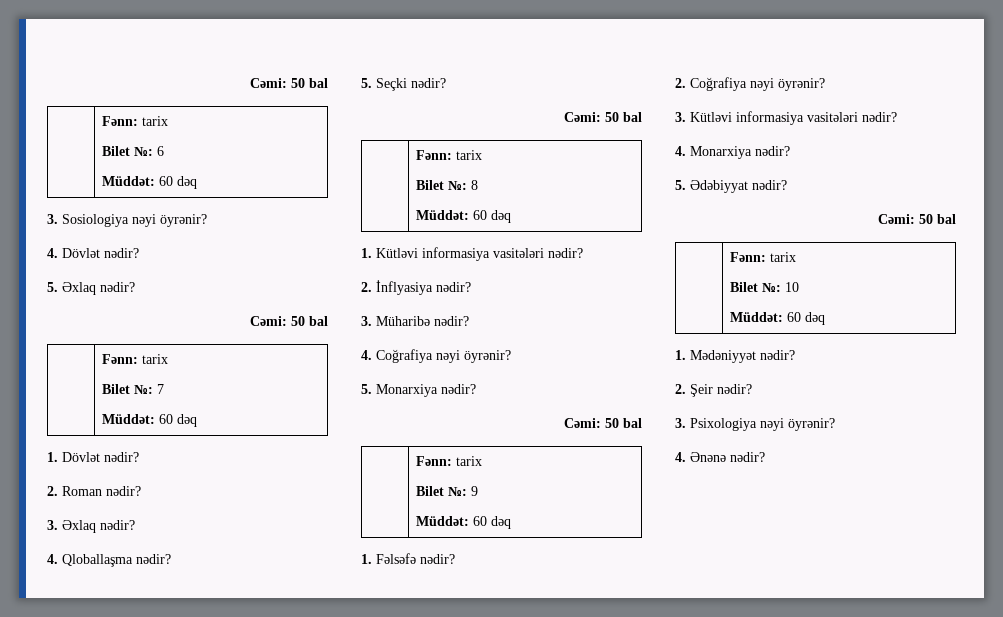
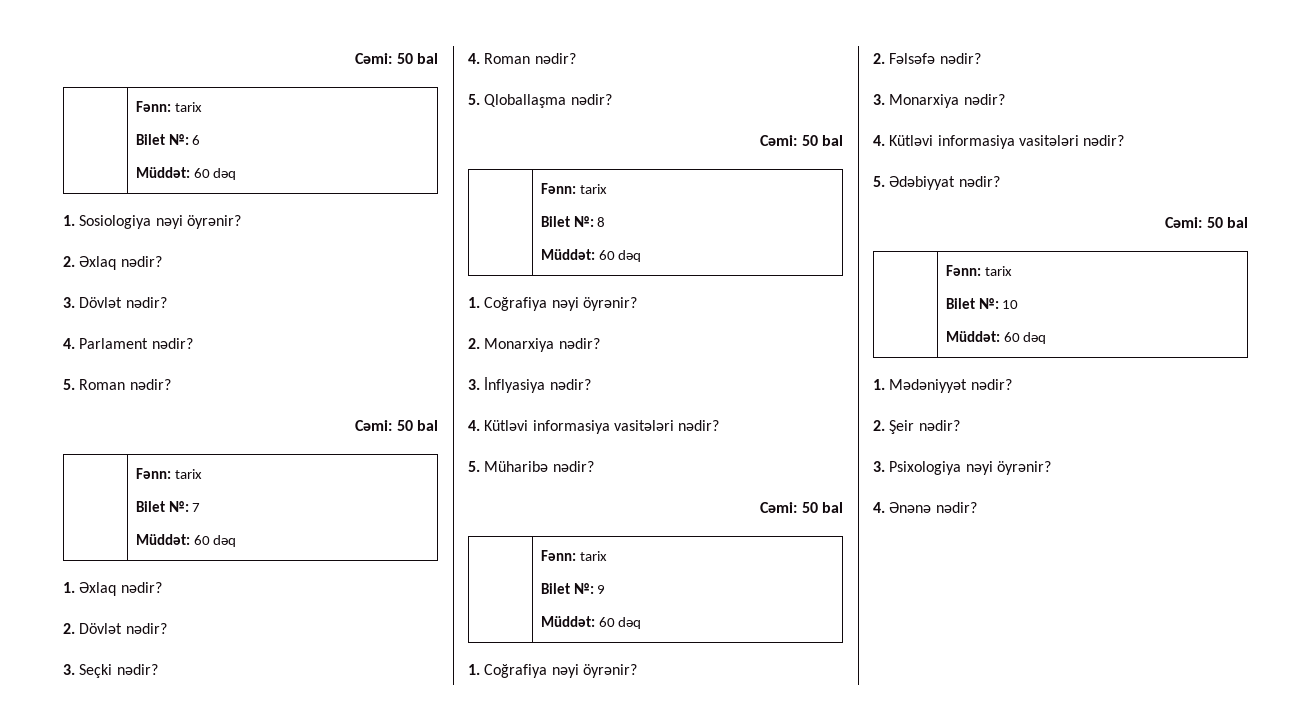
- 3. Sosiologiya nəyi öyrənir?
+ 1. Sosiologiya nəyi öyrənir?
- 4. Dövlət nədir?
- 5. Əxlaq nədir?
+ 2. Əxlaq nədir?
+ 3. Dövlət nədir?
+ 4. Parlament nədir?
+ 5. Roman nədir?
- 1. Dövlət nədir?
- 2. Roman nədir?
- 3. Əxlaq nədir?
- 4. Qloballaşma nədir?
+ 1. Əxlaq nədir?
+ 2. Dövlət nədir?
+ 3. Seçki nədir?
+ 4. Roman nədir?
+ 5. Qloballaşma nədir?
- 5. Seçki nədir?
  Cəmi: 50 bal
  | Fənn: tarix
  Bilet №: 8
  Müddət: 60 dəq
- 1. Kütləvi informasiya vasitələri nədir?
- 2. İnflyasiya nədir?
- 3. Müharibə nədir?
- 4. Coğrafiya nəyi öyrənir?
- 5. Monarxiya nədir?
+ 1. Coğrafiya nəyi öyrənir?
+ 2. Monarxiya nədir?
+ 3. İnflyasiya nədir?
+ 4. Kütləvi informasiya vasitələri nədir?
+ 5. Müharibə nədir?
  Cəmi: 50 bal
  | Fənn: tarix
  Bilet №: 9
  Müddət: 60 dəq
- 1. Fəlsəfə nədir?
- 2. Coğrafiya nəyi öyrənir?
- 3. Kütləvi informasiya vasitələri nədir?
- 4. Monarxiya nədir?
+ 1. Coğrafiya nəyi öyrənir?
+ 2. Fəlsəfə nədir?
+ 3. Monarxiya nədir?
+ 4. Kütləvi informasiya vasitələri nədir?

